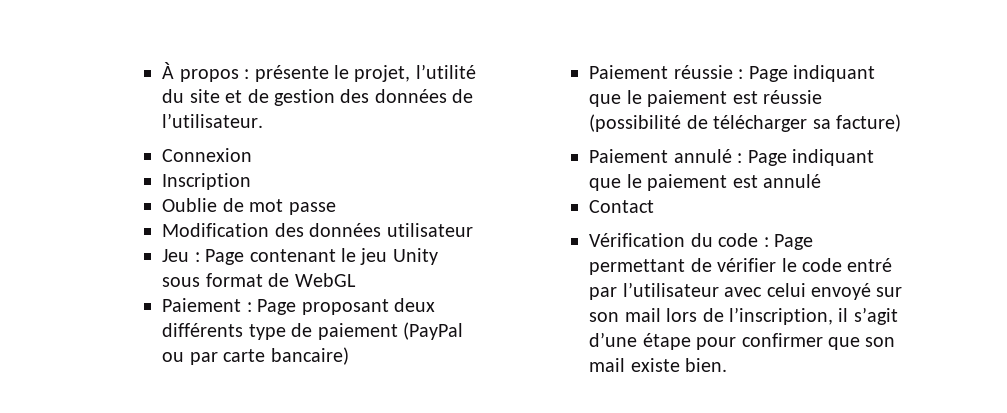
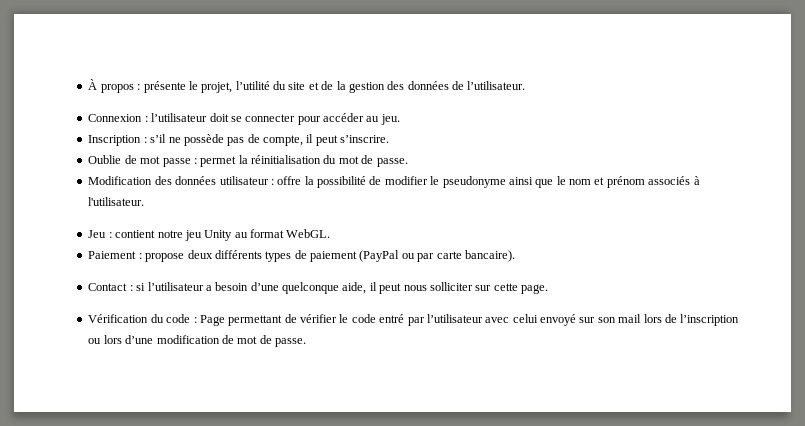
- À propos : présente le projet, l’utilité du site et de gestion des données de l’utilisateur.
+ À propos : présente le projet, l’utilité du site et de la gestion des données de l’utilisateur.
- Connexion
- Inscription
- Oublie de mot passe
- Modification des données utilisateur
- Jeu : Page contenant le jeu Unity sous format de WebGL
+ Connexion : l’utilisateur doit se connecter pour accéder au jeu.
+ Inscription : s’il ne possède pas de compte, il peut s’inscrire.
+ Oublie de mot passe : permet la réinitialisation du mot de passe.
+ Modification des données utilisateur : offre la possibilité de modifier le pseudonyme ainsi que le nom et prénom associés à l'utilisateur.
+ Jeu : contient notre jeu Unity au format WebGL.
- Paiement : Page proposant deux différents type de paiement (PayPal ou par carte bancaire)
- Paiement réussie : Page indiquant que le paiement est réussie (possibilité de télécharger sa facture)
- Paiement annulé : Page indiquant que le paiement est annulé
- Contact
+ Paiement : propose deux différents types de paiement (PayPal ou par carte bancaire).
+ Contact : si l’utilisateur a besoin d’une quelconque aide, il peut nous solliciter sur cette page.
- Vérification du code : Page permettant de vérifier le code entré par l’utilisateur avec celui envoyé sur son mail lors de l’inscription, il s’agit d’une étape pour confirmer que son mail existe bien.
+ Vérification du code : Page permettant de vérifier le code entré par l’utilisateur avec celui envoyé sur son mail lors de l’inscription ou lors d’une modification de mot de passe.

